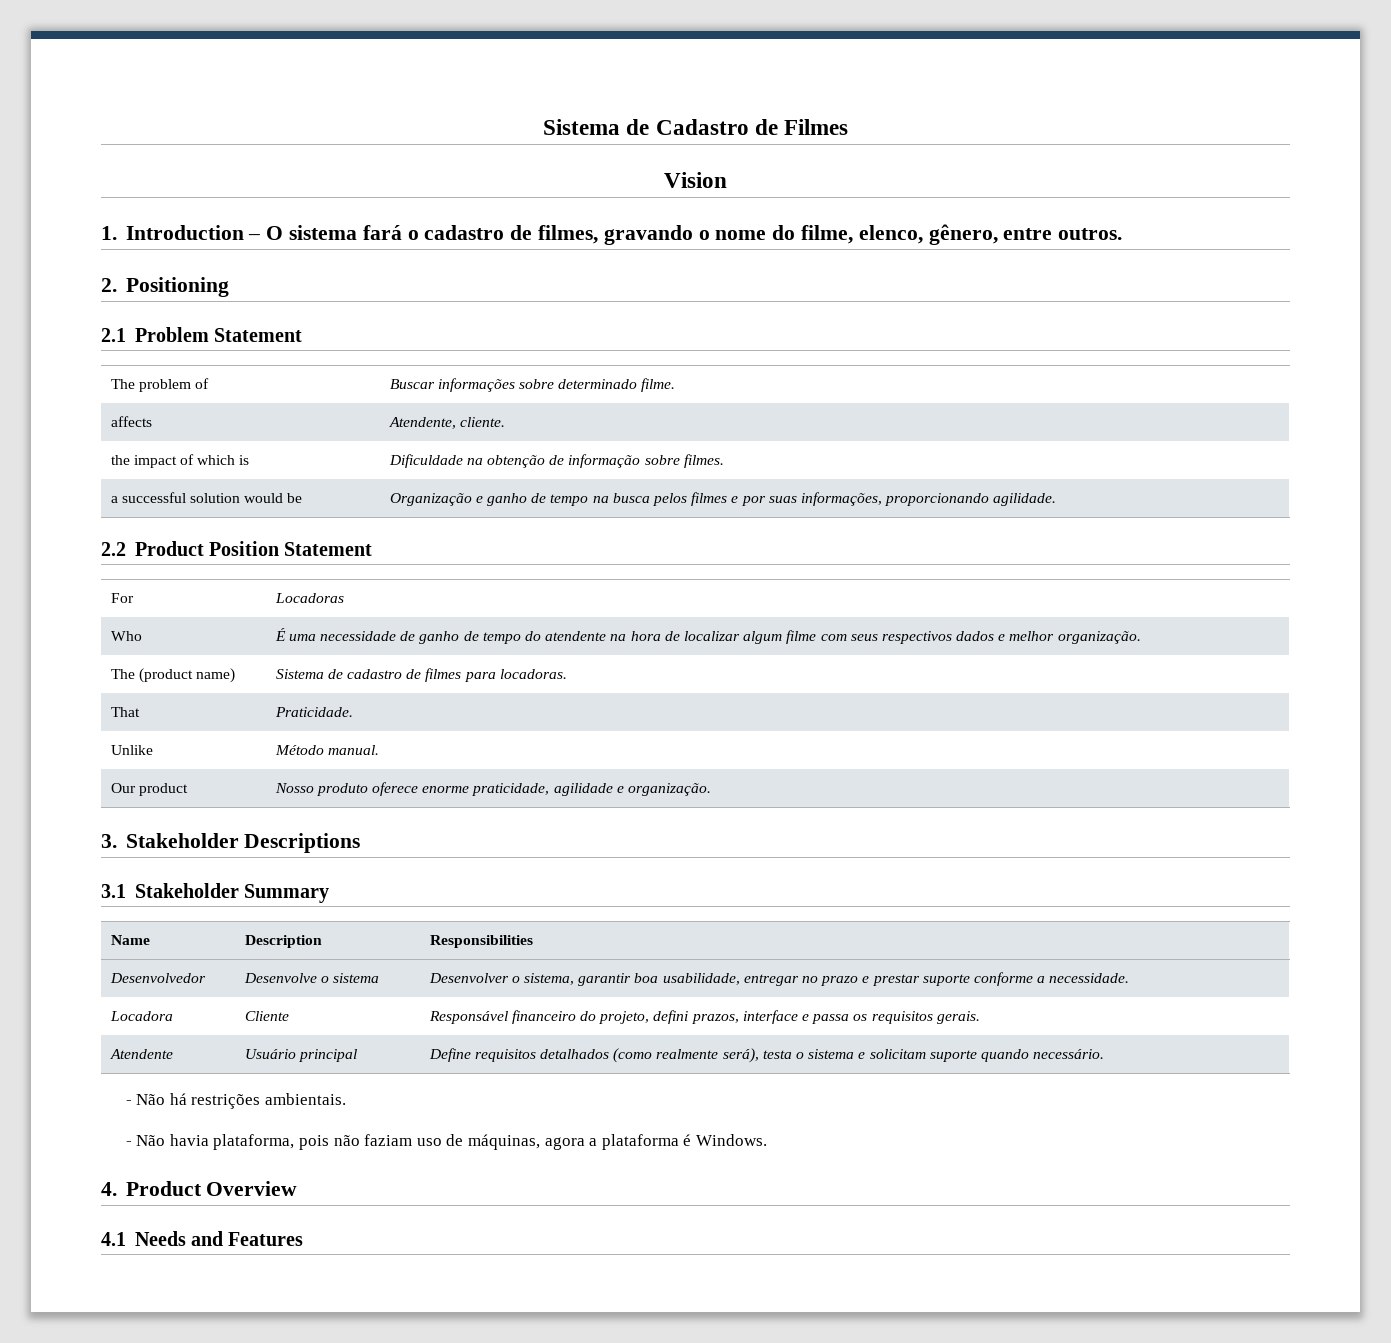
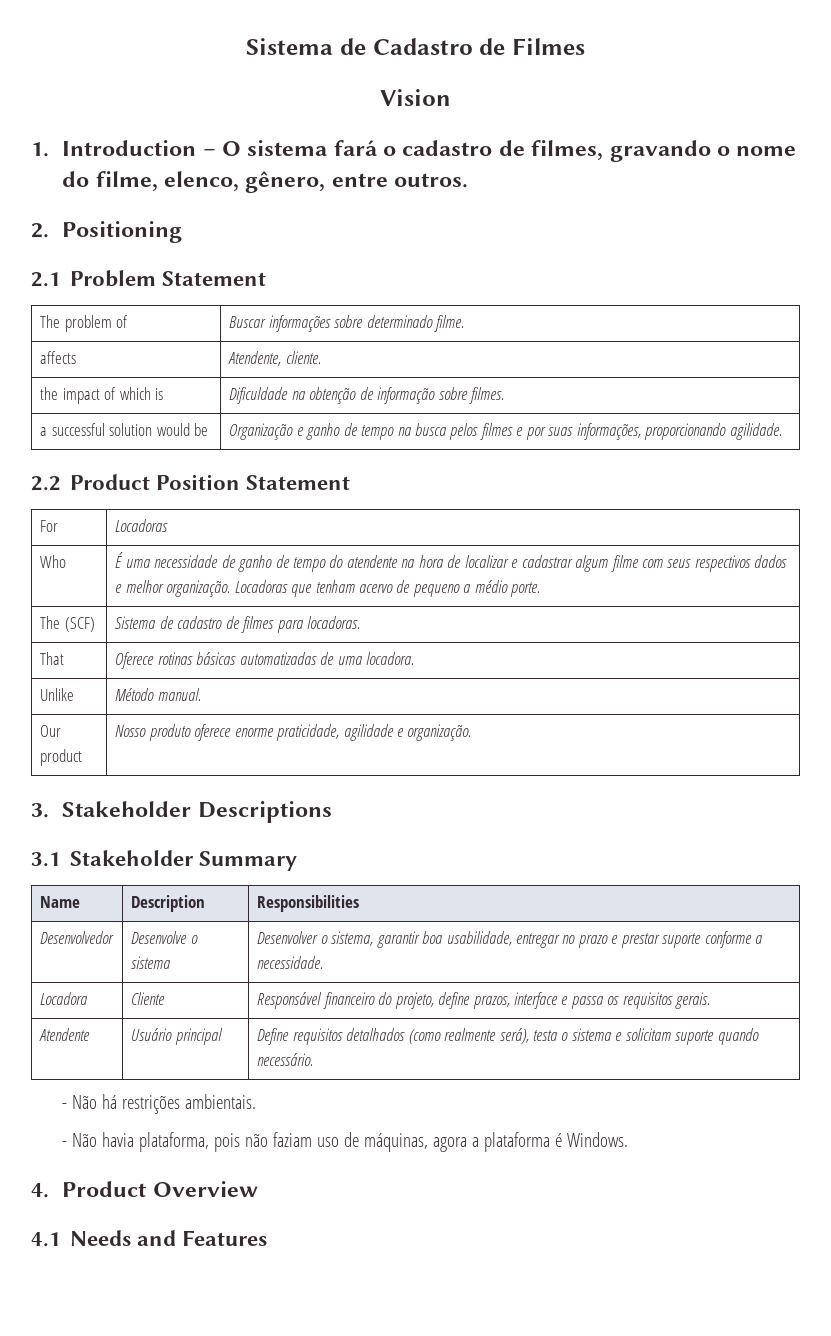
- Who | É uma necessidade de ganho de tempo do atendente na hora de localizar algum filme com seus respectivos dados e melhor organização.
- The (product name) | Sistema de cadastro de filmes para locadoras.
+ Who | É uma necessidade de ganho de tempo do atendente na hora de localizar e cadastrar algum filme com seus respectivos dados e melhor organização. Locadoras que tenham acervo de pequeno a médio porte.
+ The (SCF) | Sistema de cadastro de filmes para locadoras.
- That | Praticidade.
+ That | Oferece rotinas básicas automatizadas de uma locadora.
- Locadora | Cliente | Responsável financeiro do projeto, defini prazos, interface e passa os requisitos gerais.
+ Locadora | Cliente | Responsável financeiro do projeto, define prazos, interface e passa os requisitos gerais.

